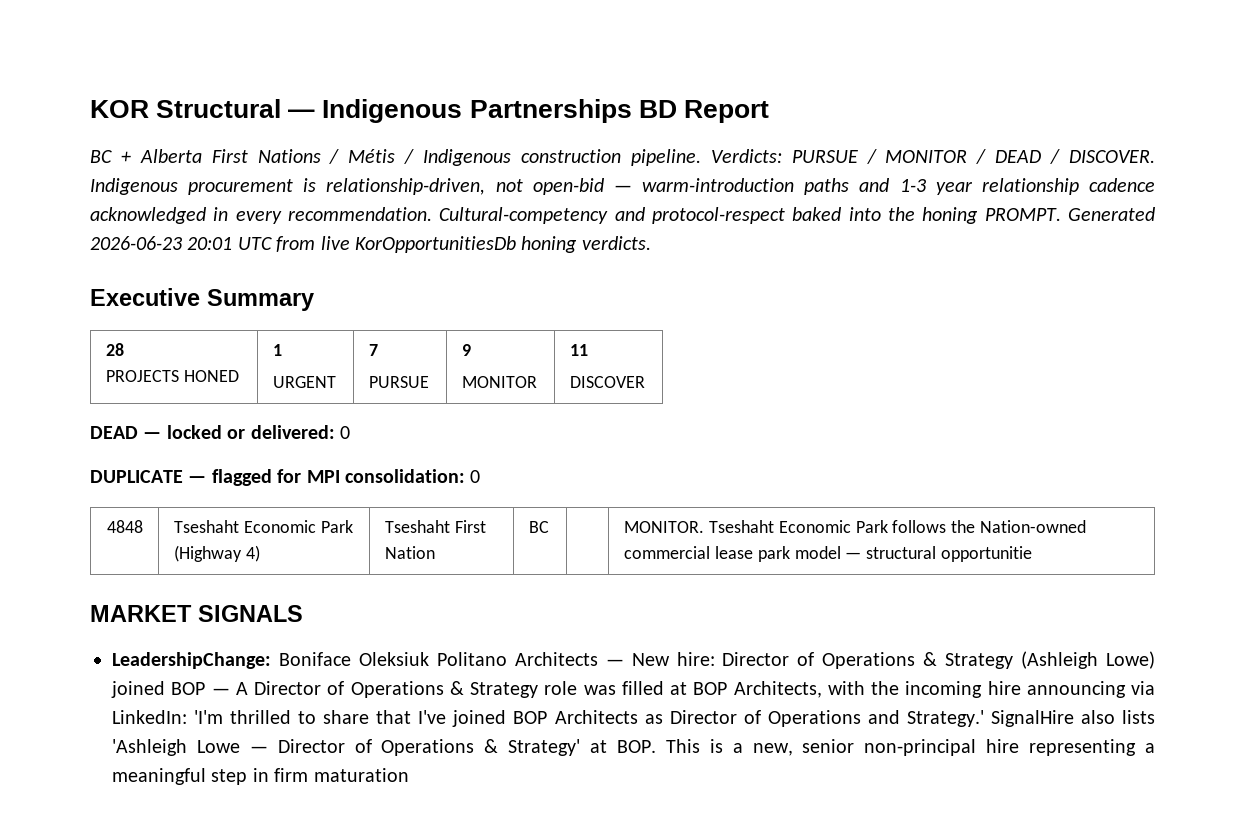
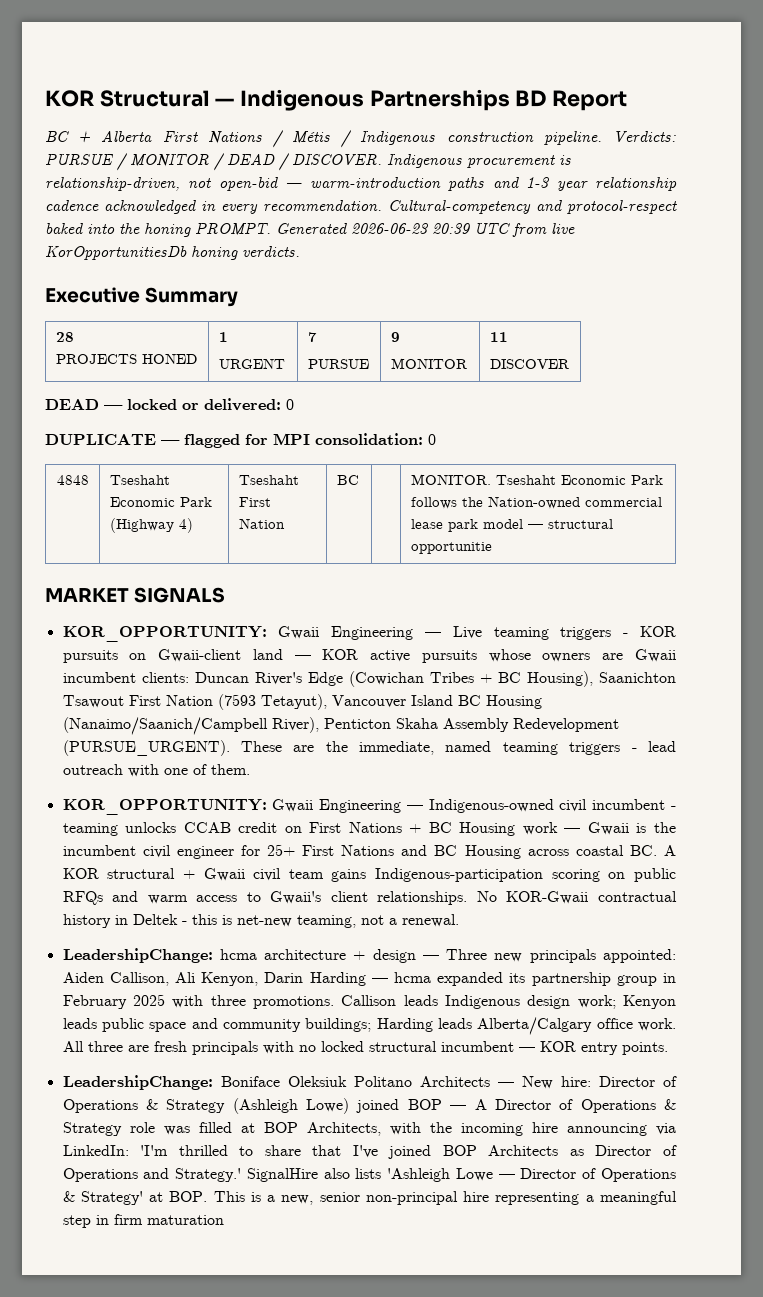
- Generated 2026-06-23 20:01 UTC from live KorOpportunitiesDb honing verdicts.
+ Generated 2026-06-23 20:39 UTC from live KorOpportunitiesDb honing verdicts.
+ KOR_OPPORTUNITY: Gwaii Engineering — Live teaming triggers - KOR pursuits on Gwaii-client land — KOR active pursuits whose owners are Gwaii incumbent clients: Duncan River's Edge (Cowichan Tribes + BC Housing), Saanichton Tsawout First Nation (7593 Tetayut), Vancouver Island BC Housing (Nanaimo/Saanich/Campbell River), Penticton Skaha Assembly Redevelopment (PURSUE_URGENT). These are the immediate, named teaming triggers - lead outreach with one of them.
+ KOR_OPPORTUNITY: Gwaii Engineering — Indigenous-owned civil incumbent - teaming unlocks CCAB credit on First Nations + BC Housing work — Gwaii is the incumbent civil engineer for 25+ First Nations and BC Housing across coastal BC. A KOR structural + Gwaii civil team gains Indigenous-participation scoring on public RFQs and warm access to Gwaii's client relationships. No KOR-Gwaii contractual history in Deltek - this is net-new teaming, not a renewal.
+ LeadershipChange: hcma architecture + design — Three new principals appointed: Aiden Callison, Ali Kenyon, Darin Harding — hcma expanded its partnership group in February 2025 with three promotions. Callison leads Indigenous design work; Kenyon leads public space and community buildings; Harding leads Alberta/Calgary office work. All three are fresh principals with no locked structural incumbent — KOR entry points.

